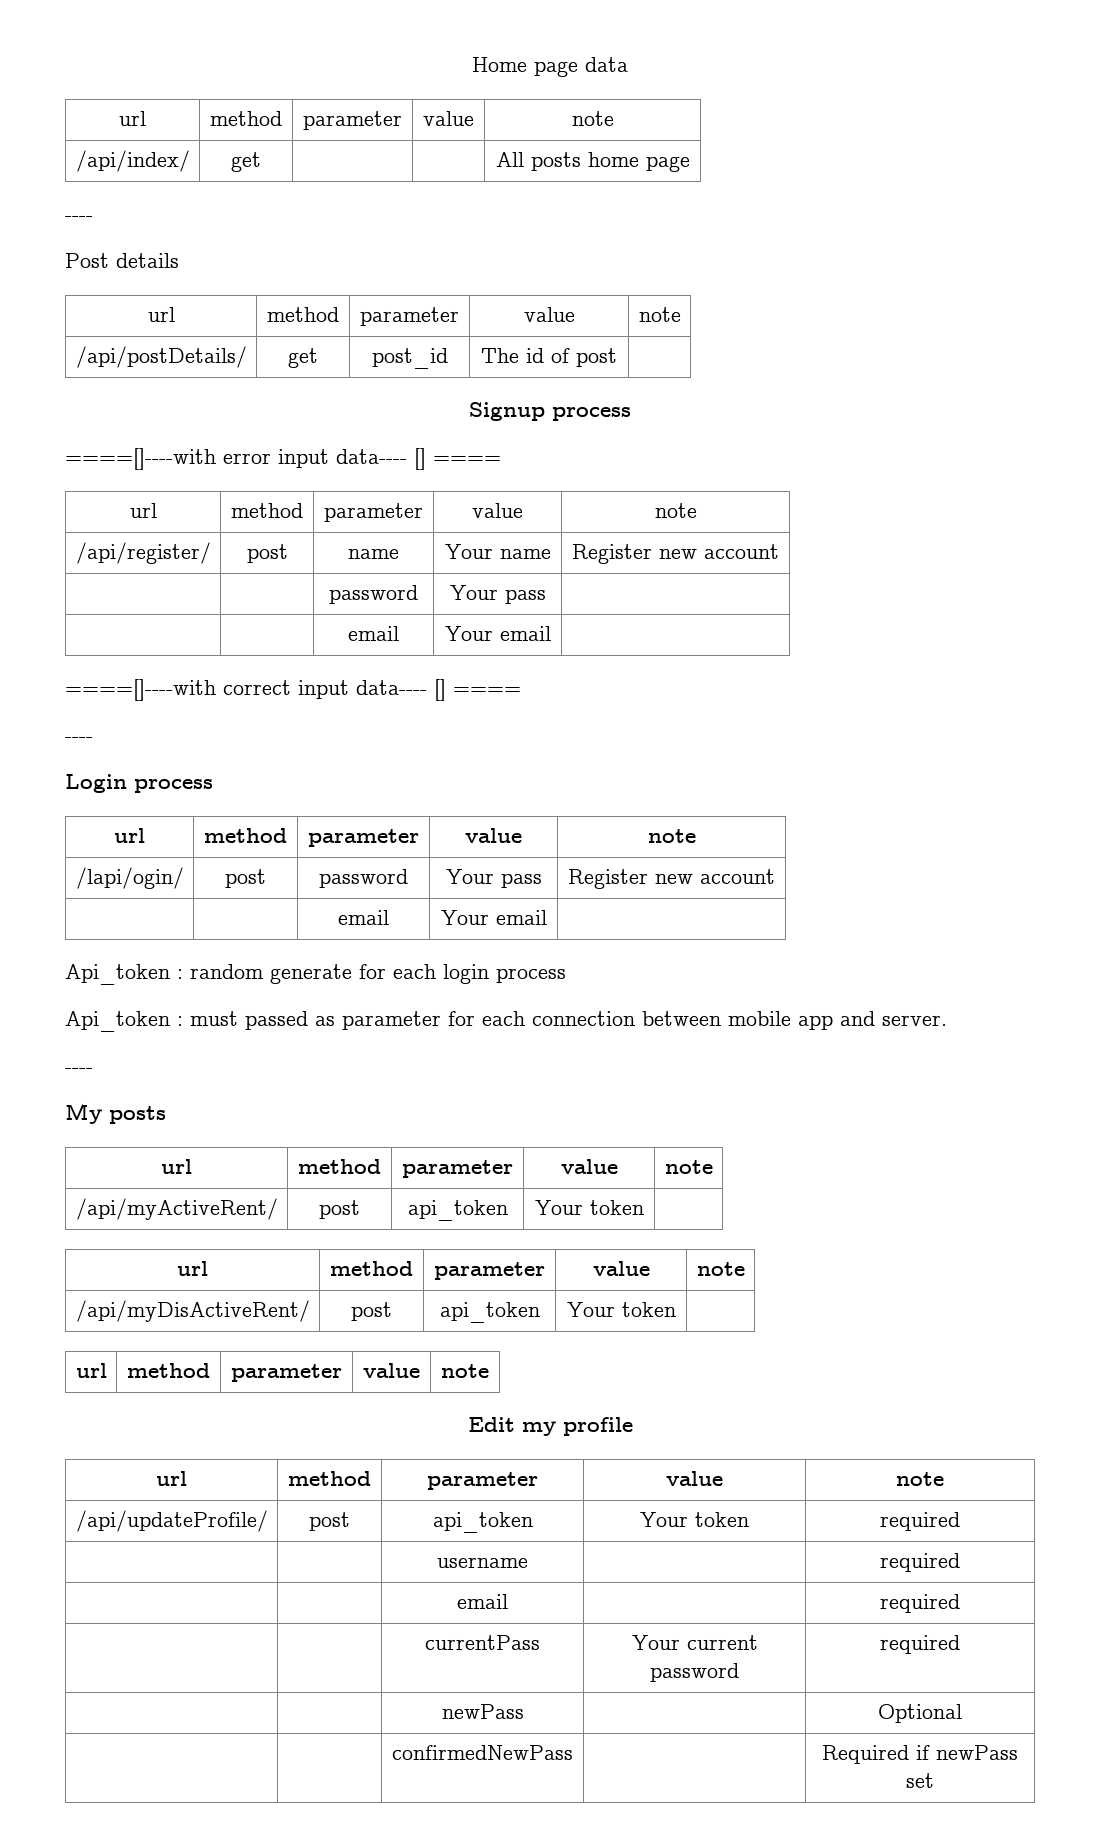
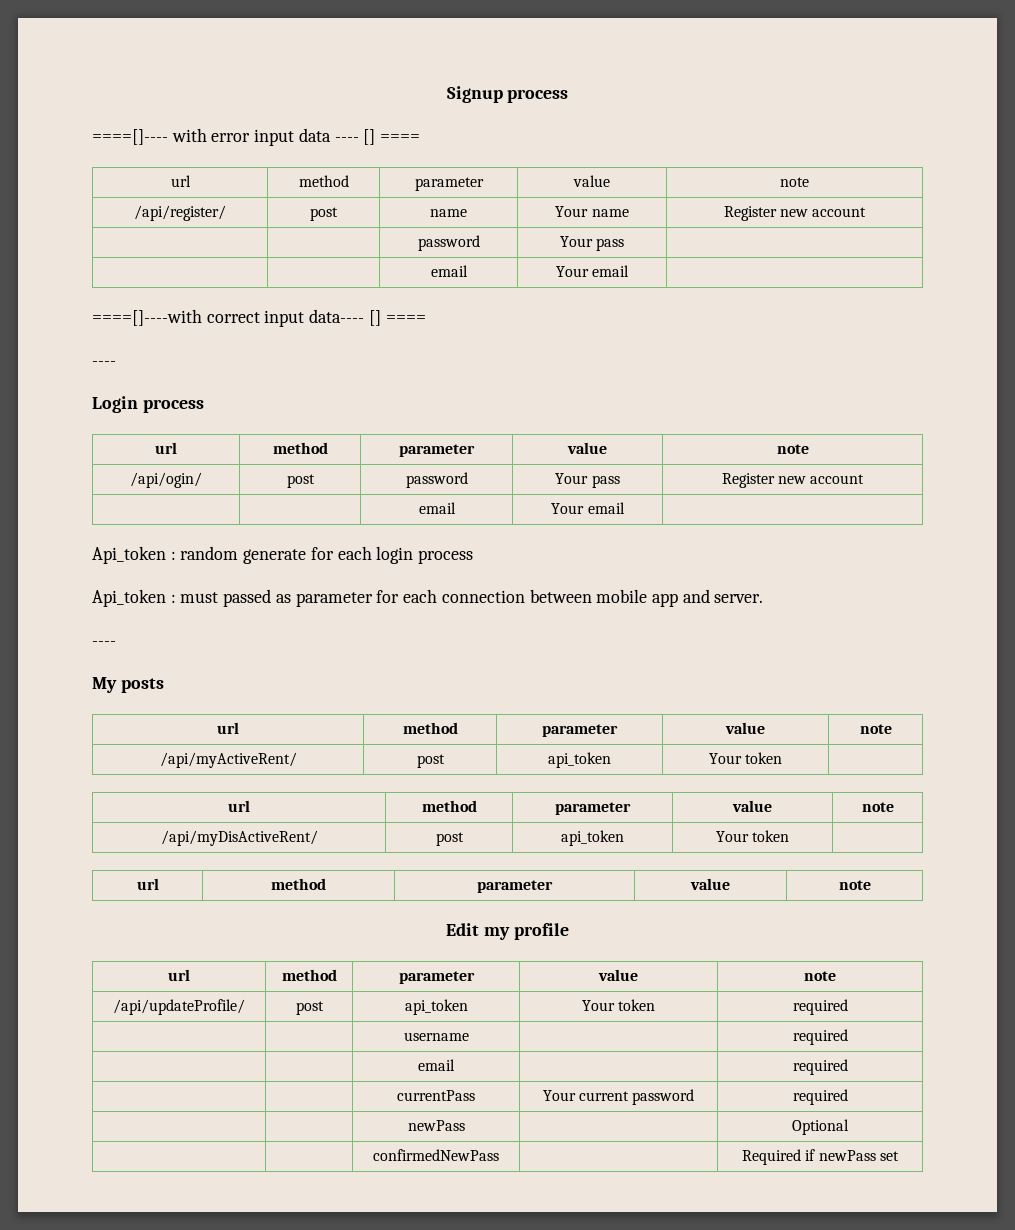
- Home page data
- url | method | parameter | value | note
- /api/index/ | get | | | All posts home page
- ----
- Post details
- url | method | parameter | value | note
- /api/postDetails/ | get | post_id | The id of post |
  Signup process
- ====[]----with error input data---- [] ====
+ ====[]---- with error input data ---- [] ====
- /lapi/ogin/ | post | password | Your pass | Register new account
+ /api/ogin/ | post | password | Your pass | Register new account

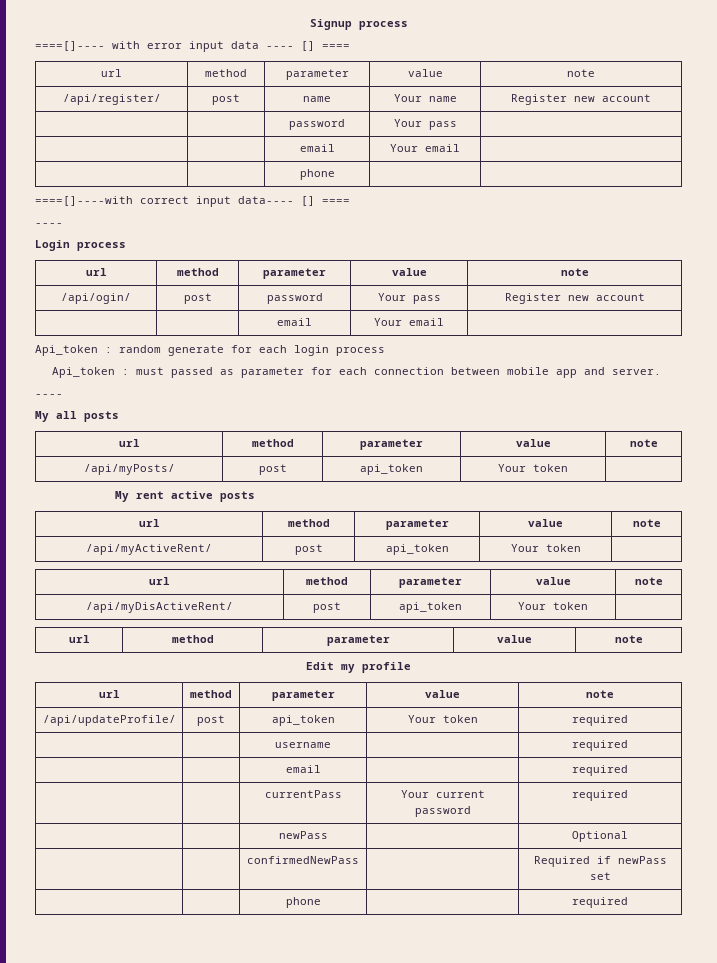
  | | password | Your pass |
  | | email | Your email |
+ | | phone | |
- My posts
+ My all posts
+ url | method | parameter | value | note
+ /api/myPosts/ | post | api_token | Your token |
+ My rent active posts
+ | | phone | | required

